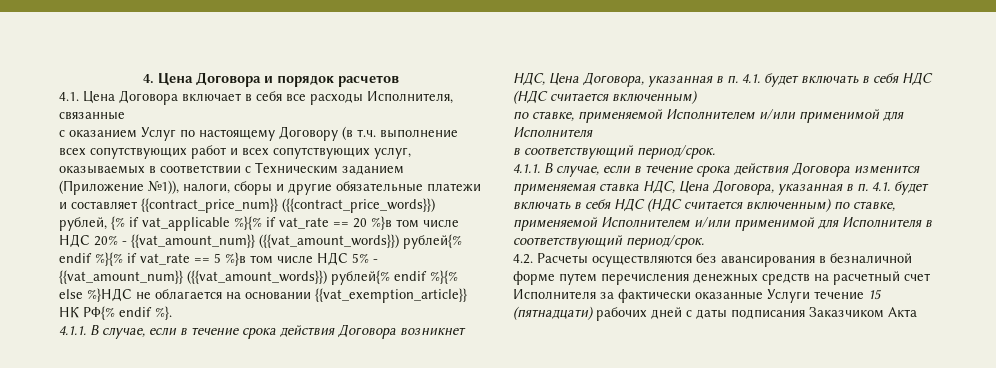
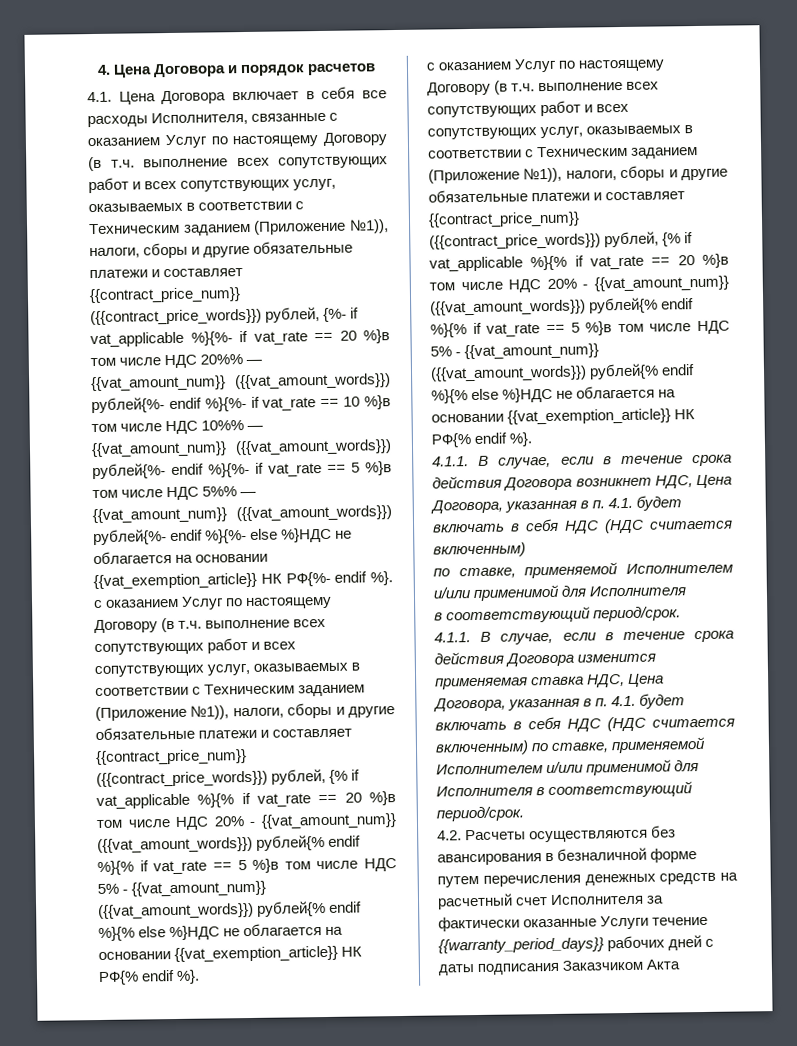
- 4.1. Цена Договора включает в себя все расходы Исполнителя, связанные
+ 4.1. Цена Договора включает в себя все расходы Исполнителя, связанные с оказанием Услуг по настоящему Договору (в т.ч. выполнение всех сопутствующих работ и всех сопутствующих услуг, оказываемых в соответствии с Техническим заданием (Приложение №1)), налоги, сборы и другие обязательные платежи и составляет {{contract_price_num}} ({{contract_price_words}}) рублей, {%- if vat_applicable %}{%- if vat_rate == 20 %}в том числе НДС 20%% — {{vat_amount_num}} ({{vat_amount_words}}) рублей{%- endif %}{%- if vat_rate == 10 %}в том числе НДС 10%% — {{vat_amount_num}} ({{vat_amount_words}}) рублей{%- endif %}{%- if vat_rate == 5 %}в том числе НДС 5%% — {{vat_amount_num}} ({{vat_amount_words}}) рублей{%- endif %}{%- else %}НДС не облагается на основании {{vat_exemption_article}} НК РФ{%- endif %}. с оказанием Услуг по настоящему Договору (в т.ч. выполнение всех сопутствующих работ и всех сопутствующих услуг, оказываемых в соответствии с Техническим заданием (Приложение №1)), налоги, сборы и другие обязательные платежи и составляет {{contract_price_num}} ({{contract_price_words}}) рублей, {% if vat_applicable %}{% if vat_rate == 20 %}в том числе НДС 20% - {{vat_amount_num}} ({{vat_amount_words}}) рублей{% endif %}{% if vat_rate == 5 %}в том числе НДС 5% - {{vat_amount_num}} ({{vat_amount_words}}) рублей{% endif %}{% else %}НДС не облагается на основании {{vat_exemption_article}} НК РФ{% endif %}.
- 4.2. Расчеты осуществляются без авансирования в безналичной форме путем перечисления денежных средств на расчетный счет Исполнителя за фактически оказанные Услуги течение 15 (пятнадцати) рабочих дней с даты подписания Заказчиком Акта
+ 4.2. Расчеты осуществляются без авансирования в безналичной форме путем перечисления денежных средств на расчетный счет Исполнителя за фактически оказанные Услуги течение {{warranty_period_days}} рабочих дней с даты подписания Заказчиком Акта

